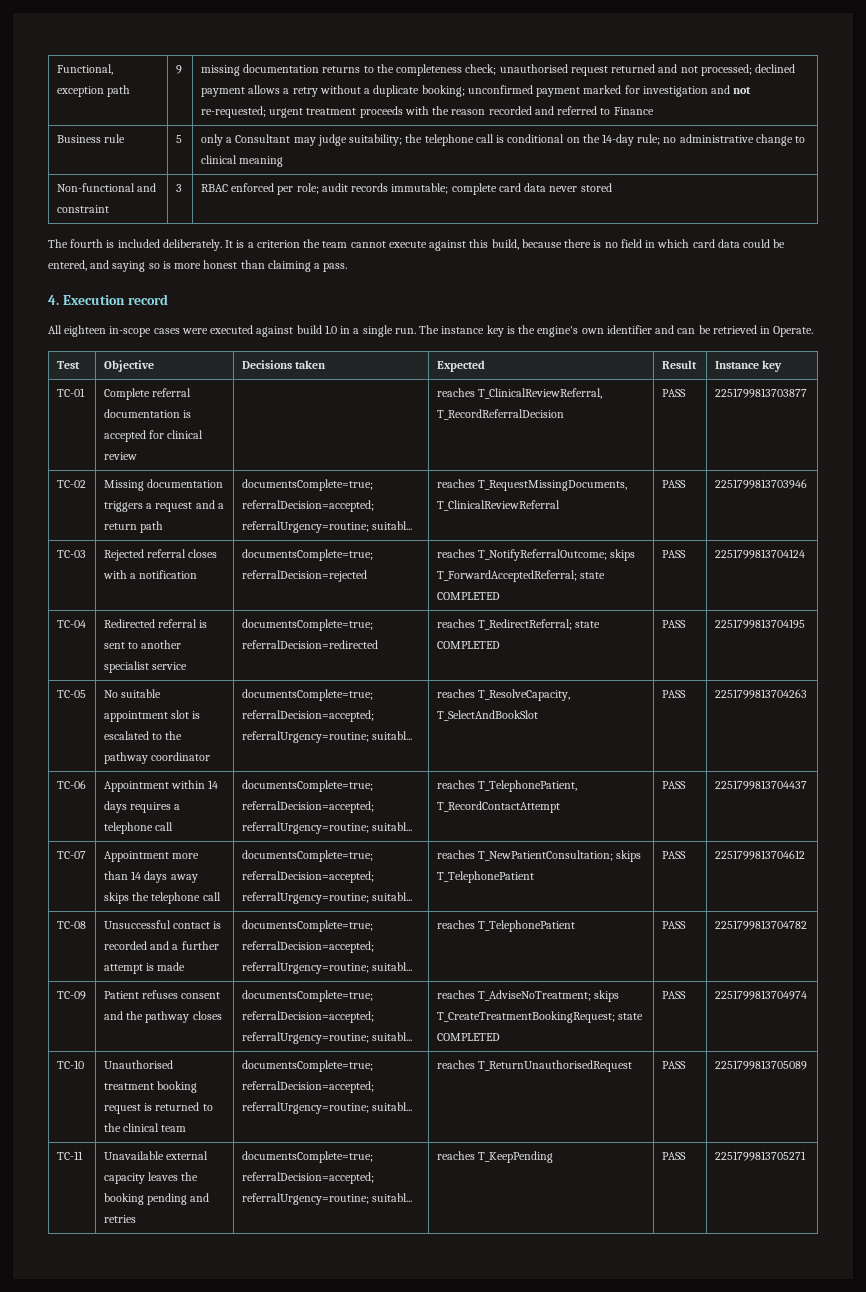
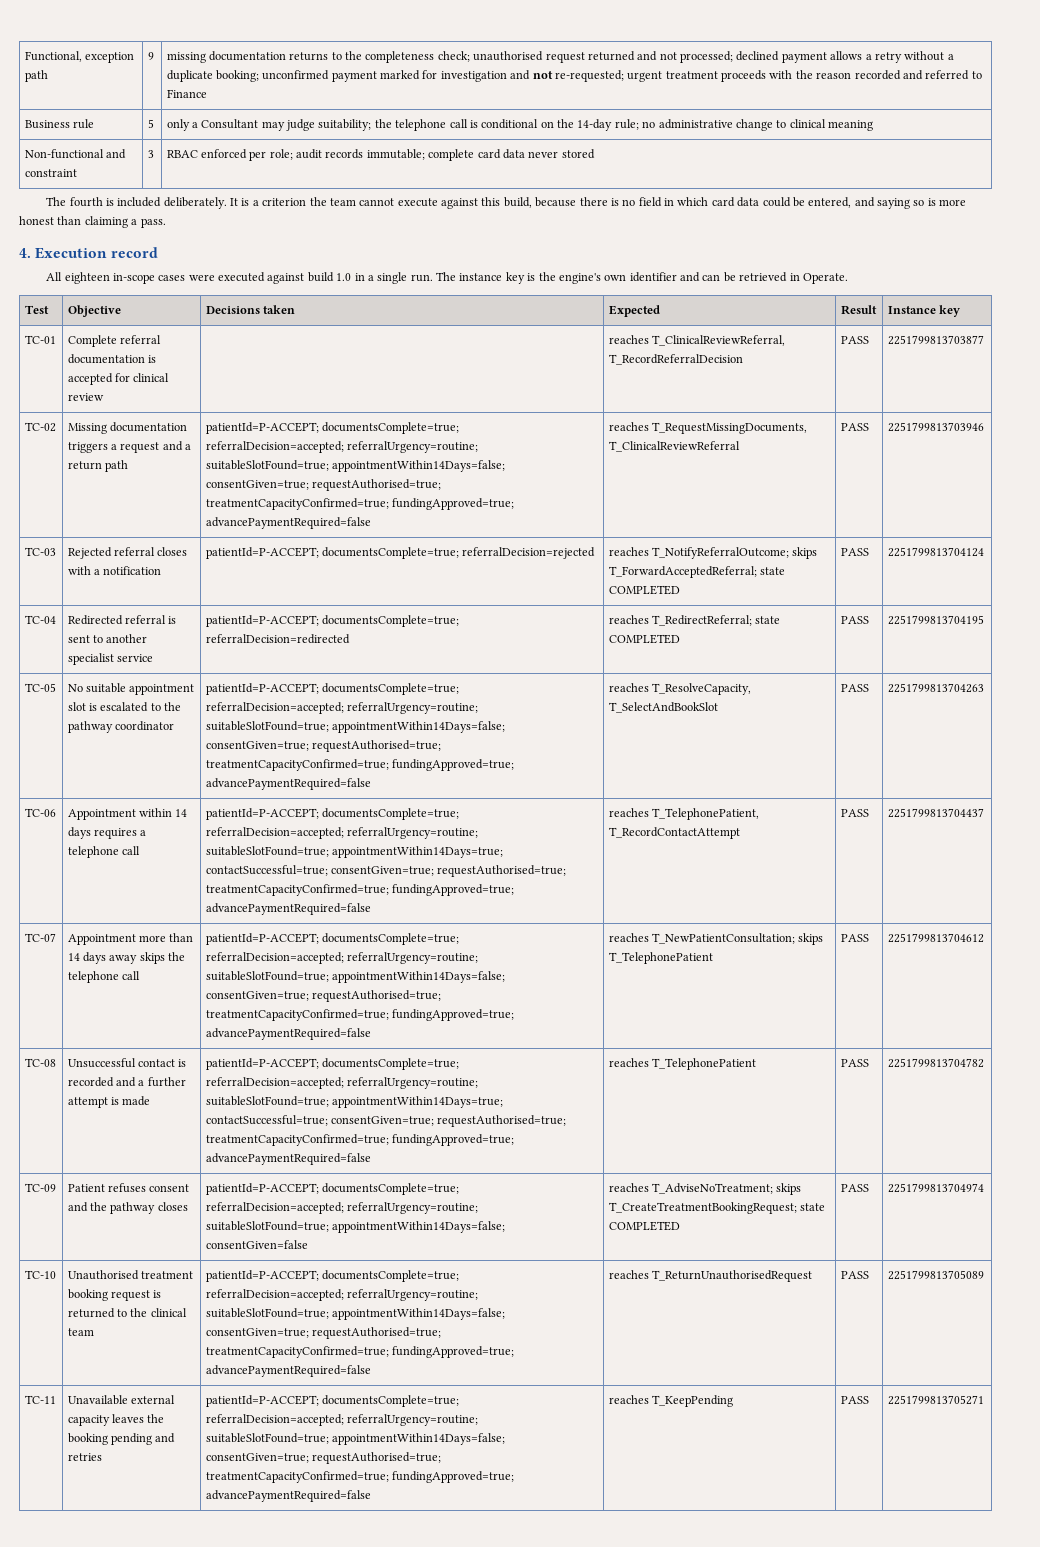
- TC-02 | Missing documentation triggers a request and a return path | documentsComplete=true; referralDecision=accepted; referralUrgency=routine; suitabl... | reaches T_RequestMissingDocuments, T_ClinicalReviewReferral | PASS | 2251799813703946
+ TC-02 | Missing documentation triggers a request and a return path | patientId=P-ACCEPT; documentsComplete=true; referralDecision=accepted; referralUrgency=routine; suitableSlotFound=true; appointmentWithin14Days=false; consentGiven=true; requestAuthorised=true; treatmentCapacityConfirmed=true; fundingApproved=true; advancePaymentRequired=false | reaches T_RequestMissingDocuments, T_ClinicalReviewReferral | PASS | 2251799813703946
- TC-03 | Rejected referral closes with a notification | documentsComplete=true; referralDecision=rejected | reaches T_NotifyReferralOutcome; skips T_ForwardAcceptedReferral; state COMPLETED | PASS | 2251799813704124
+ TC-03 | Rejected referral closes with a notification | patientId=P-ACCEPT; documentsComplete=true; referralDecision=rejected | reaches T_NotifyReferralOutcome; skips T_ForwardAcceptedReferral; state COMPLETED | PASS | 2251799813704124
- TC-04 | Redirected referral is sent to another specialist service | documentsComplete=true; referralDecision=redirected | reaches T_RedirectReferral; state COMPLETED | PASS | 2251799813704195
+ TC-04 | Redirected referral is sent to another specialist service | patientId=P-ACCEPT; documentsComplete=true; referralDecision=redirected | reaches T_RedirectReferral; state COMPLETED | PASS | 2251799813704195
- TC-05 | No suitable appointment slot is escalated to the pathway coordinator | documentsComplete=true; referralDecision=accepted; referralUrgency=routine; suitabl... | reaches T_ResolveCapacity, T_SelectAndBookSlot | PASS | 2251799813704263
+ TC-05 | No suitable appointment slot is escalated to the pathway coordinator | patientId=P-ACCEPT; documentsComplete=true; referralDecision=accepted; referralUrgency=routine; suitableSlotFound=true; appointmentWithin14Days=false; consentGiven=true; requestAuthorised=true; treatmentCapacityConfirmed=true; fundingApproved=true; advancePaymentRequired=false | reaches T_ResolveCapacity, T_SelectAndBookSlot | PASS | 2251799813704263
- TC-06 | Appointment within 14 days requires a telephone call | documentsComplete=true; referralDecision=accepted; referralUrgency=routine; suitabl... | reaches T_TelephonePatient, T_RecordContactAttempt | PASS | 2251799813704437
+ TC-06 | Appointment within 14 days requires a telephone call | patientId=P-ACCEPT; documentsComplete=true; referralDecision=accepted; referralUrgency=routine; suitableSlotFound=true; appointmentWithin14Days=true; contactSuccessful=true; consentGiven=true; requestAuthorised=true; treatmentCapacityConfirmed=true; fundingApproved=true; advancePaymentRequired=false | reaches T_TelephonePatient, T_RecordContactAttempt | PASS | 2251799813704437
- TC-07 | Appointment more than 14 days away skips the telephone call | documentsComplete=true; referralDecision=accepted; referralUrgency=routine; suitabl... | reaches T_NewPatientConsultation; skips T_TelephonePatient | PASS | 2251799813704612
+ TC-07 | Appointment more than 14 days away skips the telephone call | patientId=P-ACCEPT; documentsComplete=true; referralDecision=accepted; referralUrgency=routine; suitableSlotFound=true; appointmentWithin14Days=false; consentGiven=true; requestAuthorised=true; treatmentCapacityConfirmed=true; fundingApproved=true; advancePaymentRequired=false | reaches T_NewPatientConsultation; skips T_TelephonePatient | PASS | 2251799813704612
- TC-08 | Unsuccessful contact is recorded and a further attempt is made | documentsComplete=true; referralDecision=accepted; referralUrgency=routine; suitabl... | reaches T_TelephonePatient | PASS | 2251799813704782
+ TC-08 | Unsuccessful contact is recorded and a further attempt is made | patientId=P-ACCEPT; documentsComplete=true; referralDecision=accepted; referralUrgency=routine; suitableSlotFound=true; appointmentWithin14Days=true; contactSuccessful=true; consentGiven=true; requestAuthorised=true; treatmentCapacityConfirmed=true; fundingApproved=true; advancePaymentRequired=false | reaches T_TelephonePatient | PASS | 2251799813704782
- TC-09 | Patient refuses consent and the pathway closes | documentsComplete=true; referralDecision=accepted; referralUrgency=routine; suitabl... | reaches T_AdviseNoTreatment; skips T_CreateTreatmentBookingRequest; state COMPLETED | PASS | 2251799813704974
+ TC-09 | Patient refuses consent and the pathway closes | patientId=P-ACCEPT; documentsComplete=true; referralDecision=accepted; referralUrgency=routine; suitableSlotFound=true; appointmentWithin14Days=false; consentGiven=false | reaches T_AdviseNoTreatment; skips T_CreateTreatmentBookingRequest; state COMPLETED | PASS | 2251799813704974
- TC-10 | Unauthorised treatment booking request is returned to the clinical team | documentsComplete=true; referralDecision=accepted; referralUrgency=routine; suitabl... | reaches T_ReturnUnauthorisedRequest | PASS | 2251799813705089
+ TC-10 | Unauthorised treatment booking request is returned to the clinical team | patientId=P-ACCEPT; documentsComplete=true; referralDecision=accepted; referralUrgency=routine; suitableSlotFound=true; appointmentWithin14Days=false; consentGiven=true; requestAuthorised=true; treatmentCapacityConfirmed=true; fundingApproved=true; advancePaymentRequired=false | reaches T_ReturnUnauthorisedRequest | PASS | 2251799813705089
- TC-11 | Unavailable external capacity leaves the booking pending and retries | documentsComplete=true; referralDecision=accepted; referralUrgency=routine; suitabl... | reaches T_KeepPending | PASS | 2251799813705271
+ TC-11 | Unavailable external capacity leaves the booking pending and retries | patientId=P-ACCEPT; documentsComplete=true; referralDecision=accepted; referralUrgency=routine; suitableSlotFound=true; appointmentWithin14Days=false; consentGiven=true; requestAuthorised=true; treatmentCapacityConfirmed=true; fundingApproved=true; advancePaymentRequired=false | reaches T_KeepPending | PASS | 2251799813705271

